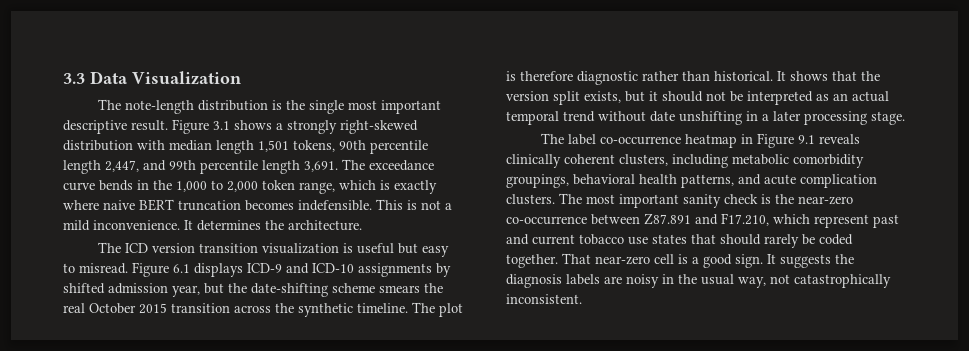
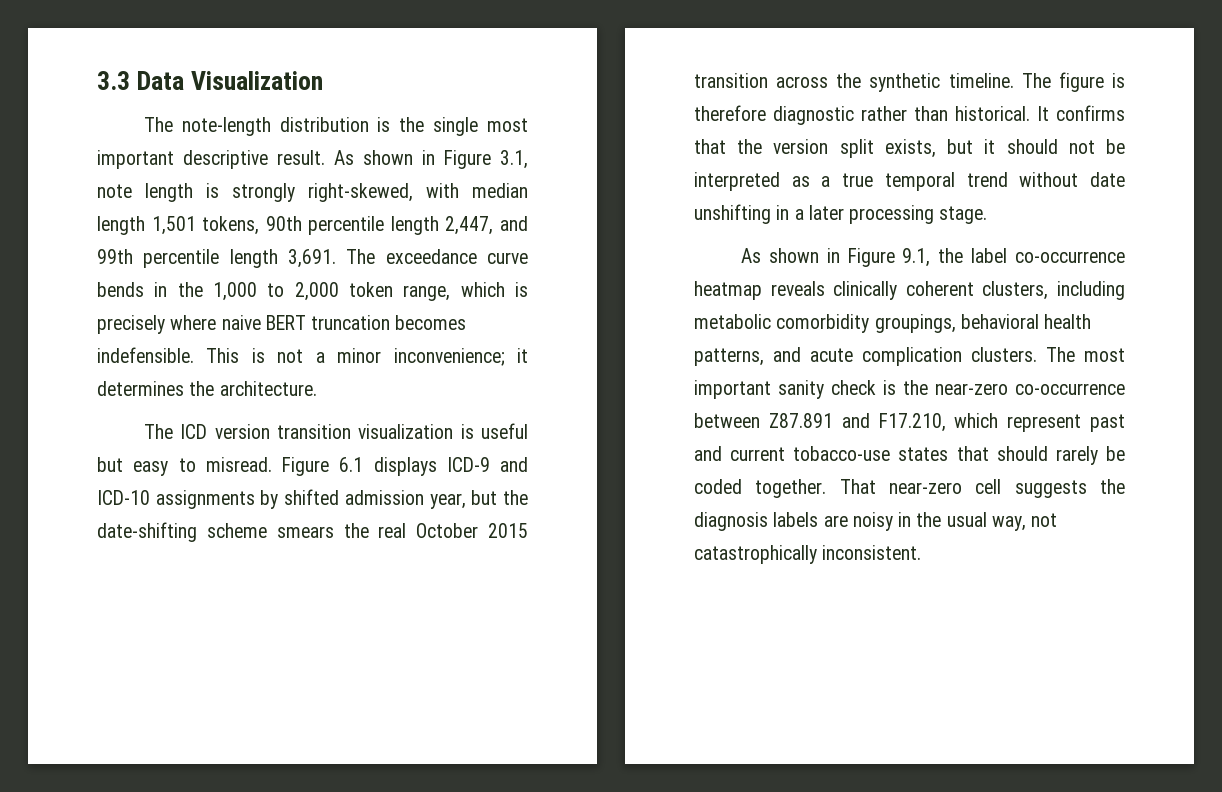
- Figure 3.1 shows a strongly right-skewed distribution with median length 1,501 tokens, 90th percentile length 2,447, and 99th percentile length 3,691.
+ As shown in Figure 3.1, note length is strongly right-skewed, with median length 1,501 tokens, 90th percentile length 2,447, and 99th percentile length 3,691.
- The exceedance curve bends in the 1,000 to 2,000 token range, which is exactly where naive BERT truncation becomes indefensible.
+ The exceedance curve bends in the 1,000 to 2,000 token range, which is precisely where naive BERT truncation becomes indefensible.
- This is not a mild inconvenience. It determines the architecture.
+ This is not a minor inconvenience; it determines the architecture.
- The plot is therefore diagnostic rather than historical.
+ The figure is therefore diagnostic rather than historical.
- It shows that the version split exists, but it should not be interpreted as an actual temporal trend without date unshifting in a later processing stage.
+ It confirms that the version split exists, but it should not be interpreted as a true temporal trend without date unshifting in a later processing stage.
- The label co-occurrence heatmap in Figure 9.1 reveals clinically coherent clusters, including metabolic comorbidity groupings, behavioral health patterns, and acute complication clusters.
+ As shown in Figure 9.1, the label co-occurrence heatmap reveals clinically coherent clusters, including metabolic comorbidity groupings, behavioral health patterns, and acute complication clusters.
- The most important sanity check is the near-zero co-occurrence between Z87.891 and F17.210, which represent past and current tobacco use states that should rarely be coded together.
+ The most important sanity check is the near-zero co-occurrence between Z87.891 and F17.210, which represent past and current tobacco-use states that should rarely be coded together.
- That near-zero cell is a good sign. It suggests the diagnosis labels are noisy in the usual way, not catastrophically inconsistent.
+ That near-zero cell suggests the diagnosis labels are noisy in the usual way, not catastrophically inconsistent.

